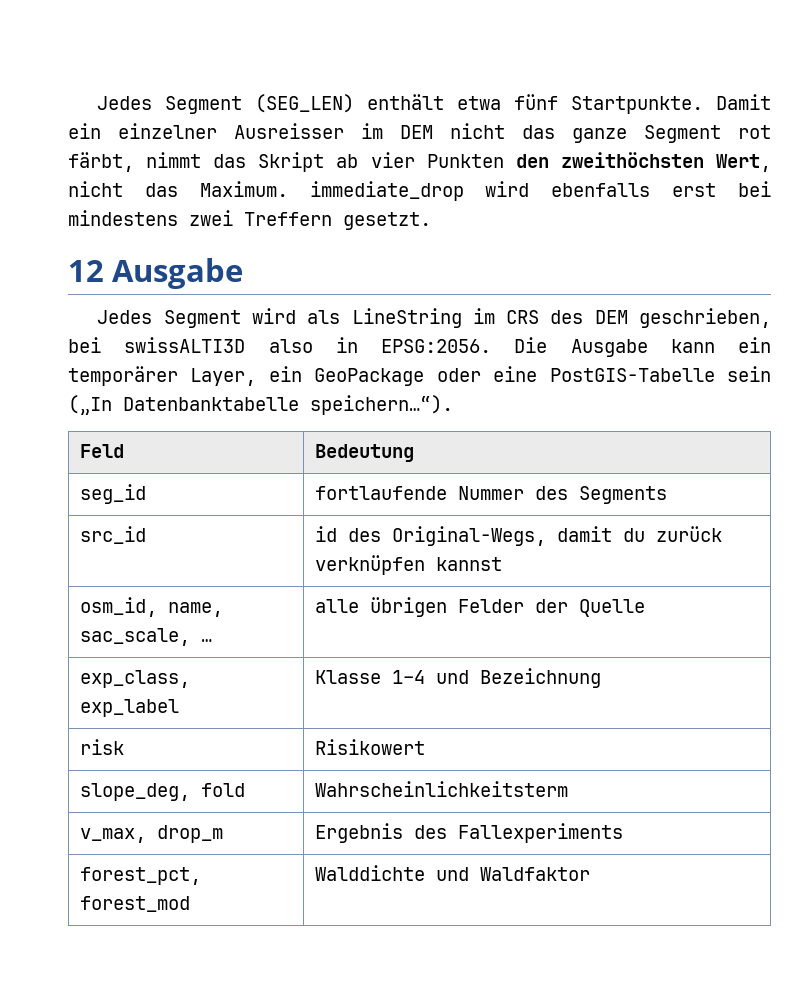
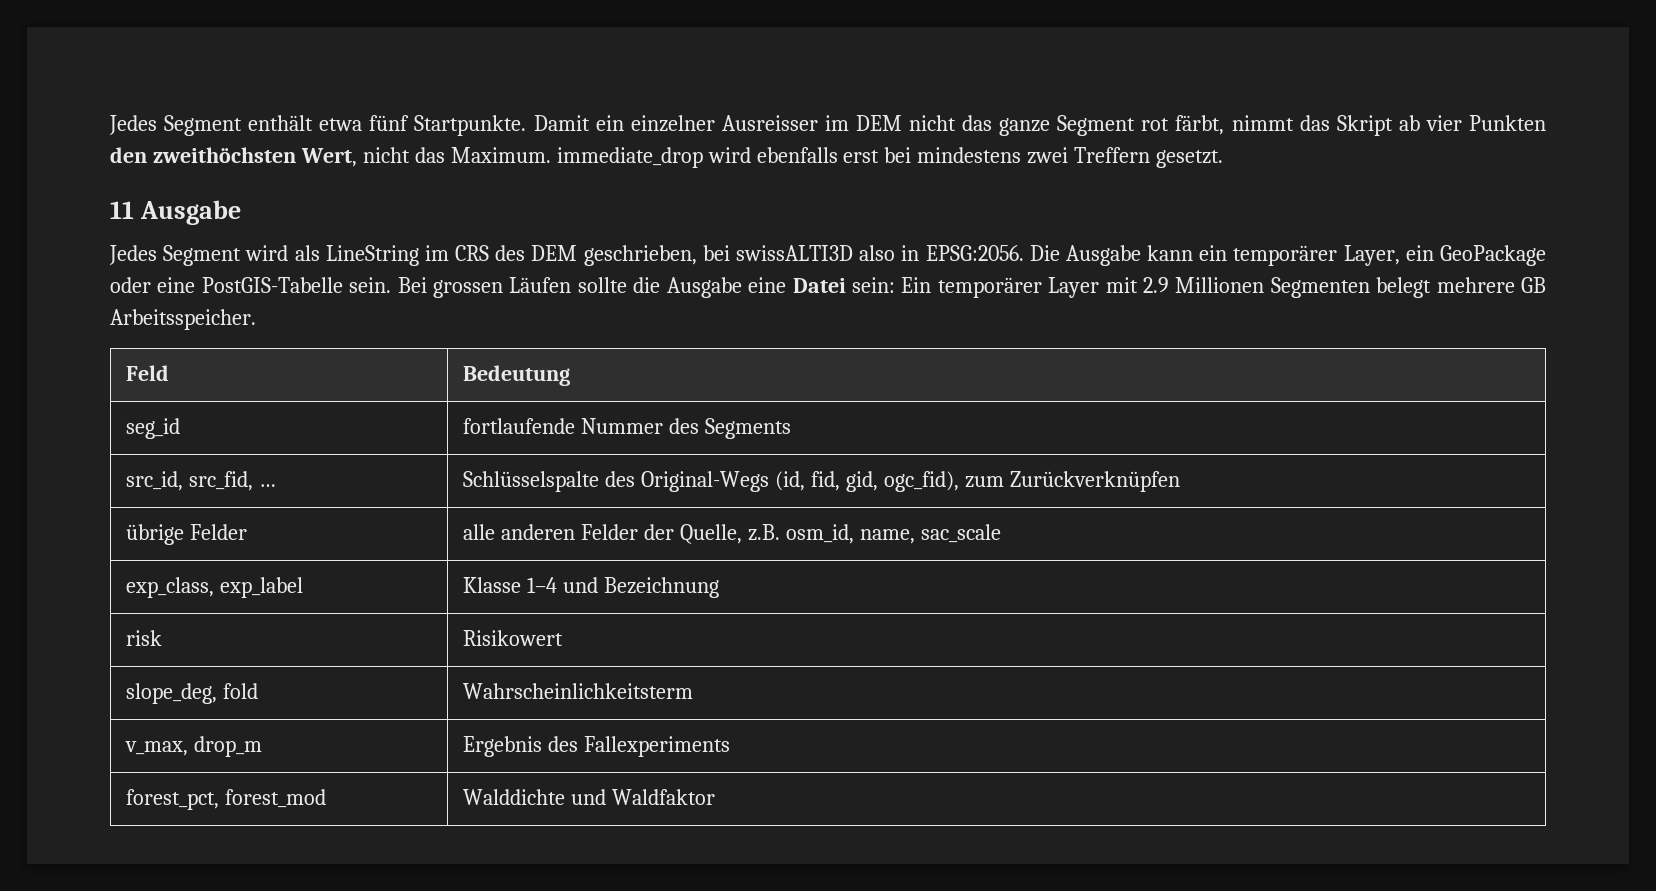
- Jedes Segment (SEG_LEN) enthält etwa fünf Startpunkte.
+ Jedes Segment enthält etwa fünf Startpunkte.
- 12 Ausgabe
+ 11 Ausgabe
- Die Ausgabe kann ein temporärer Layer, ein GeoPackage oder eine PostGIS-Tabelle sein („In Datenbanktabelle speichern…“).
+ Die Ausgabe kann ein temporärer Layer, ein GeoPackage oder eine PostGIS-Tabelle sein. Bei grossen Läufen sollte die Ausgabe eine Datei sein: Ein temporärer Layer mit 2.9 Millionen Segmenten belegt mehrere GB Arbeitsspeicher.
- src_id | id des Original-Wegs, damit du zurück verknüpfen kannst
- osm_id, name, sac_scale, … | alle übrigen Felder der Quelle
+ src_id, src_fid, … | Schlüsselspalte des Original-Wegs (id, fid, gid, ogc_fid), zum Zurückverknüpfen
+ übrige Felder | alle anderen Felder der Quelle, z.B. osm_id, name, sac_scale

